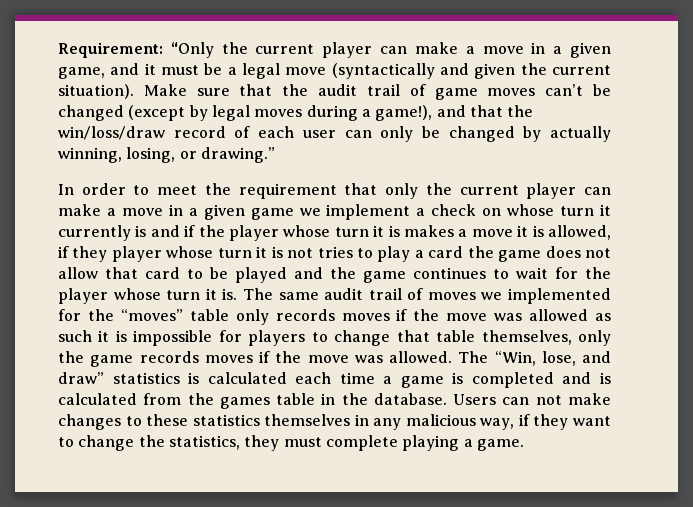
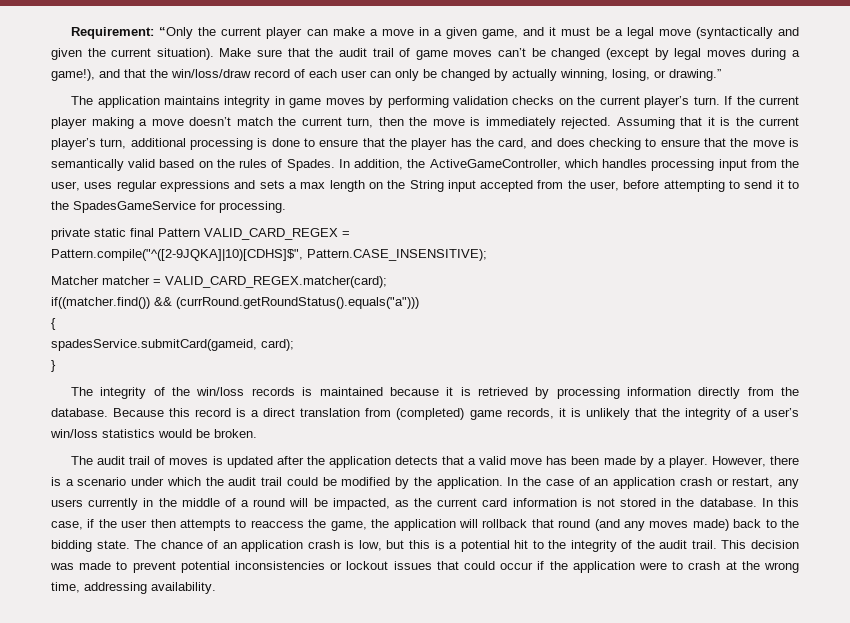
- In order to meet the requirement that only the current player can make a move in a given game we implement a check on whose turn it currently is and if the player whose turn it is makes a move it is allowed, if they player whose turn it is not tries to play a card the game does not allow that card to be played and the game continues to wait for the player whose turn it is. The same audit trail of moves we implemented for the “moves” table only records moves if the move was allowed as such it is impossible for players to change that table themselves, only the game records moves if the move was allowed. The “Win, lose, and draw” statistics is calculated each time a game is completed and is calculated from the games table in the database. Users can not make changes to these statistics themselves in any malicious way, if they want to change the statistics, they must complete playing a game.
+ The application maintains integrity in game moves by performing validation checks on the current player’s turn. If the current player making a move doesn’t match the current turn, then the move is immediately rejected. Assuming that it is the current player’s turn, additional processing is done to ensure that the player has the card, and does checking to ensure that the move is semantically valid based on the rules of Spades. In addition, the ActiveGameController, which handles processing input from the user, uses regular expressions and sets a max length on the String input accepted from the user, before attempting to send it to the SpadesGameService for processing.
+ private static final Pattern VALID_CARD_REGEX =
+ Pattern.compile("^([2-9JQKA]|10)[CDHS]$", Pattern.CASE_INSENSITIVE);
+ Matcher matcher = VALID_CARD_REGEX.matcher(card);
+ if((matcher.find()) && (currRound.getRoundStatus().equals("a")))
+ {
+ spadesService.submitCard(gameid, card);
+ }
+ The integrity of the win/loss records is maintained because it is retrieved by processing information directly from the database. Because this record is a direct translation from (completed) game records, it is unlikely that the integrity of a user’s win/loss statistics would be broken.
+ The audit trail of moves is updated after the application detects that a valid move has been made by a player. However, there is a scenario under which the audit trail could be modified by the application. In the case of an application crash or restart, any users currently in the middle of a round will be impacted, as the current card information is not stored in the database. In this case, if the user then attempts to reaccess the game, the application will rollback that round (and any moves made) back to the bidding state. The chance of an application crash is low, but this is a potential hit to the integrity of the audit trail. This decision was made to prevent potential inconsistencies or lockout issues that could occur if the application were to crash at the wrong time, addressing availability.

